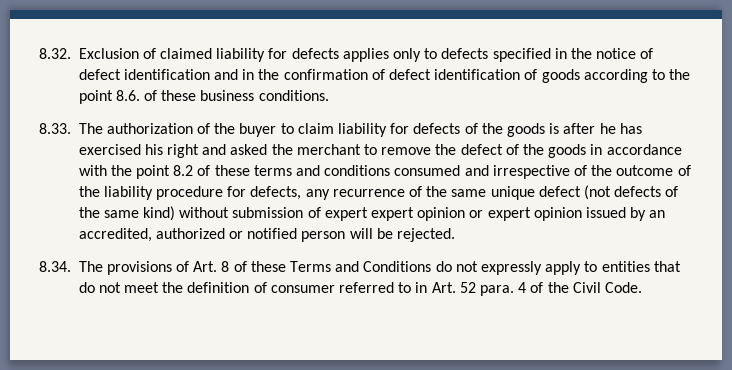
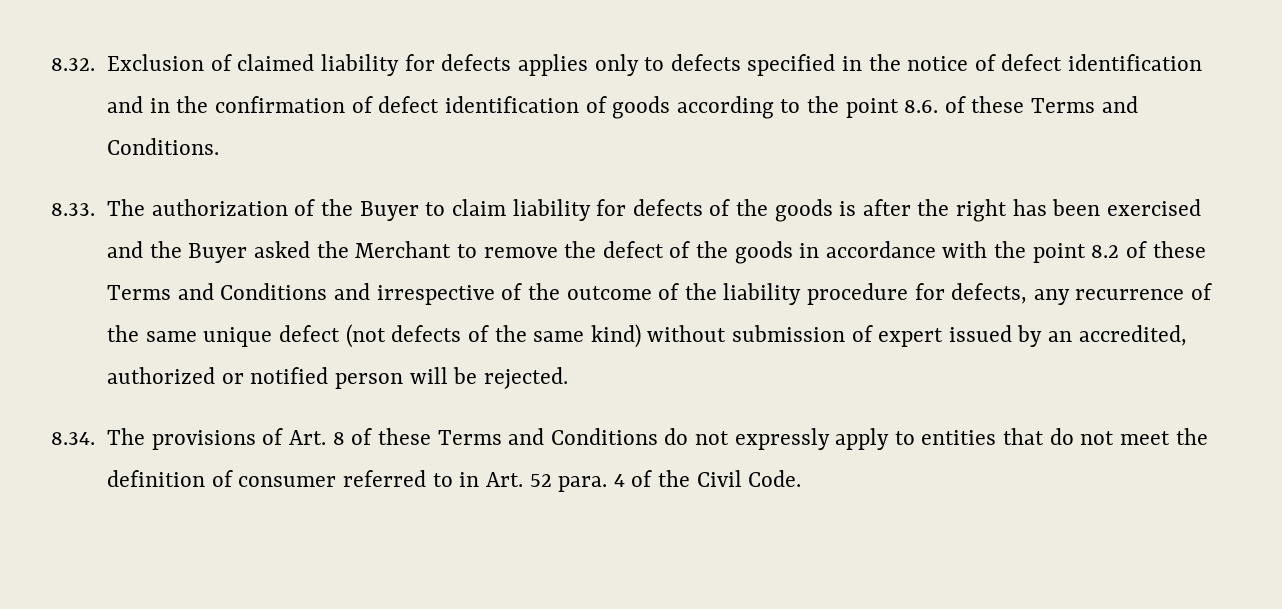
- 8.32. Exclusion of claimed liability for defects applies only to defects specified in the notice of defect identification and in the confirmation of defect identification of goods according to the point 8.6. of these business conditions.
+ 8.32. Exclusion of claimed liability for defects applies only to defects specified in the notice of defect identification and in the confirmation of defect identification of goods according to the point 8.6. of these Terms and Conditions.
- 8.33. The authorization of the buyer to claim liability for defects of the goods is after he has exercised his right and asked the merchant to remove the defect of the goods in accordance with the point 8.2 of these terms and conditions consumed and irrespective of the outcome of the liability procedure for defects, any recurrence of the same unique defect (not defects of the same kind) without submission of expert expert opinion or expert opinion issued by an accredited, authorized or notified person will be rejected.
+ 8.33. The authorization of the Buyer to claim liability for defects of the goods is after the right has been exercised and the Buyer asked the Merchant to remove the defect of the goods in accordance with the point 8.2 of these Terms and Conditions and irrespective of the outcome of the liability procedure for defects, any recurrence of the same unique defect (not defects of the same kind) without submission of expert issued by an accredited, authorized or notified person will be rejected.

